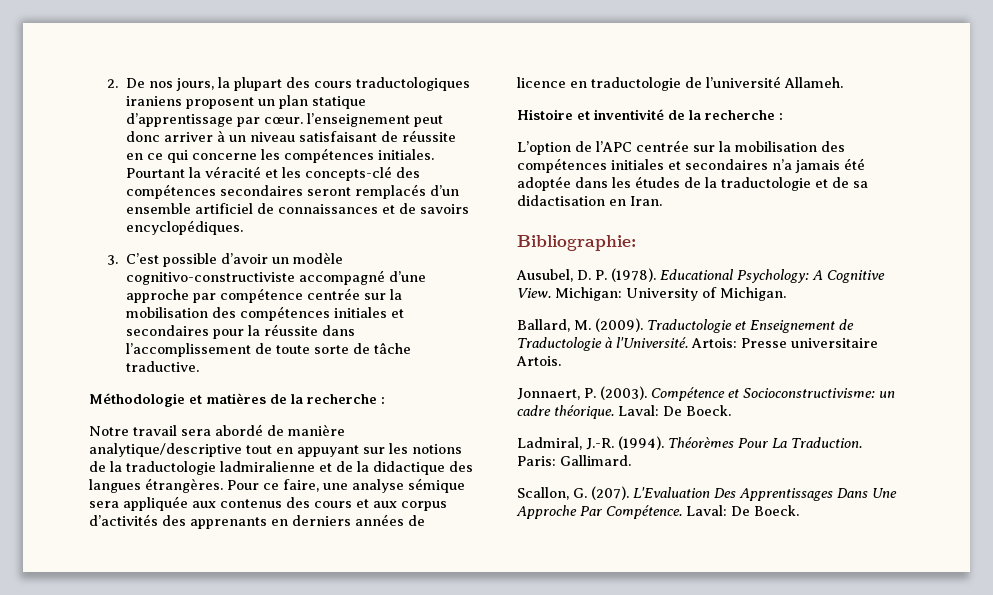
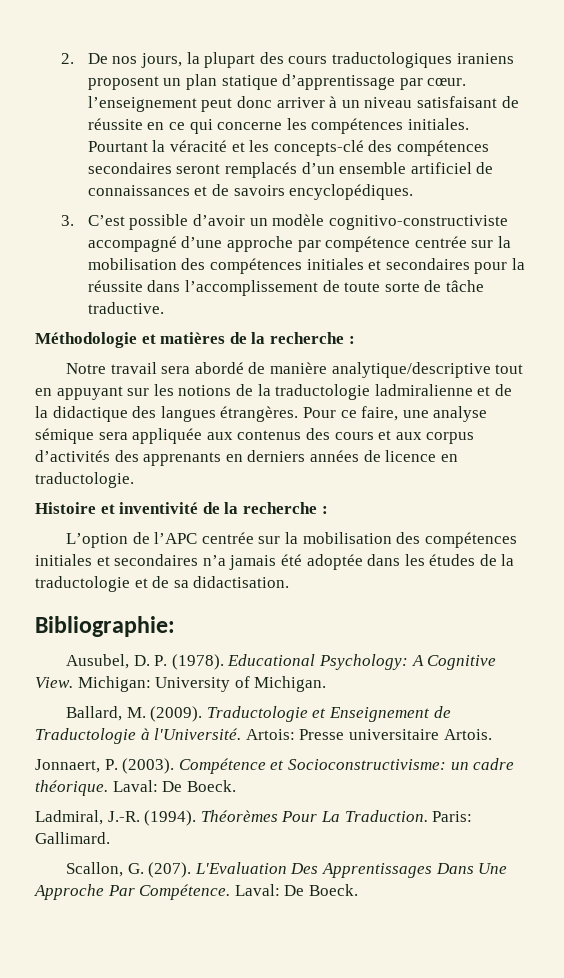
- Pour ce faire, une analyse sémique sera appliquée aux contenus des cours et aux corpus d’activités des apprenants en derniers années de licence en traductologie de l’université Allameh.
+ Pour ce faire, une analyse sémique sera appliquée aux contenus des cours et aux corpus d’activités des apprenants en derniers années de licence en traductologie.
- L’option de l’APC centrée sur la mobilisation des compétences initiales et secondaires n’a jamais été adoptée dans les études de la traductologie et de sa didactisation en Iran.
+ L’option de l’APC centrée sur la mobilisation des compétences initiales et secondaires n’a jamais été adoptée dans les études de la traductologie et de sa didactisation.

